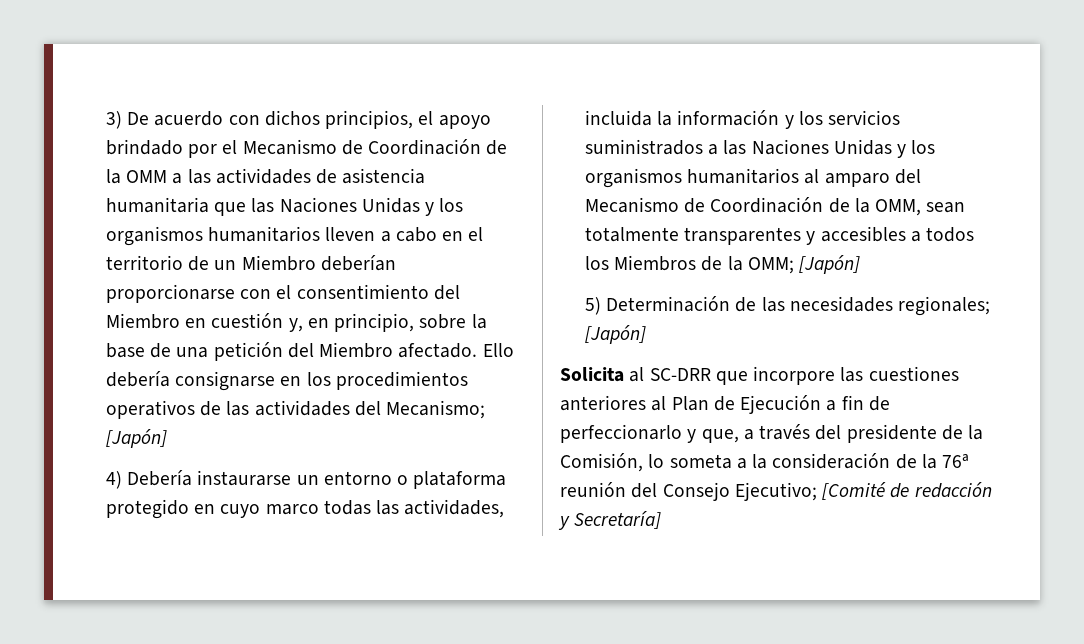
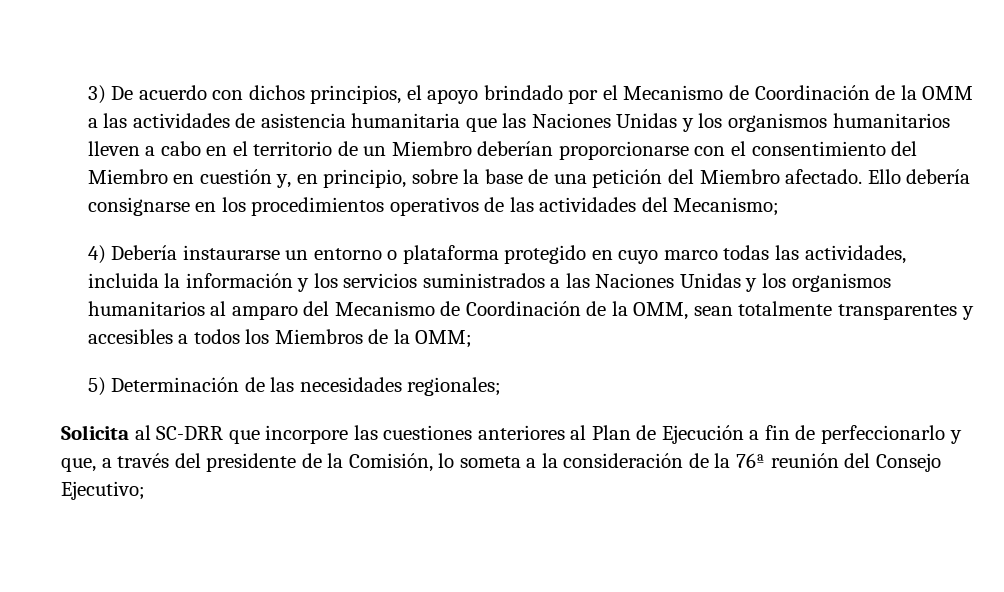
- Ello debería consignarse en los procedimientos operativos de las actividades del Mecanismo; [Japón]
+ Ello debería consignarse en los procedimientos operativos de las actividades del Mecanismo;
- 4) Debería instaurarse un entorno o plataforma protegido en cuyo marco todas las actividades, incluida la información y los servicios suministrados a las Naciones Unidas y los organismos humanitarios al amparo del Mecanismo de Coordinación de la OMM, sean totalmente transparentes y accesibles a todos los Miembros de la OMM; [Japón]
+ 4) Debería instaurarse un entorno o plataforma protegido en cuyo marco todas las actividades, incluida la información y los servicios suministrados a las Naciones Unidas y los organismos humanitarios al amparo del Mecanismo de Coordinación de la OMM, sean totalmente transparentes y accesibles a todos los Miembros de la OMM;
- 5) Determinación de las necesidades regionales; [Japón]
+ 5) Determinación de las necesidades regionales;
- Solicita al SC-DRR que incorpore las cuestiones anteriores al Plan de Ejecución a fin de perfeccionarlo y que, a través del presidente de la Comisión, lo someta a la consideración de la 76ª reunión del Consejo Ejecutivo; [Comité de redacción y Secretaría]
+ Solicita al SC-DRR que incorpore las cuestiones anteriores al Plan de Ejecución a fin de perfeccionarlo y que, a través del presidente de la Comisión, lo someta a la consideración de la 76ª reunión del Consejo Ejecutivo;

